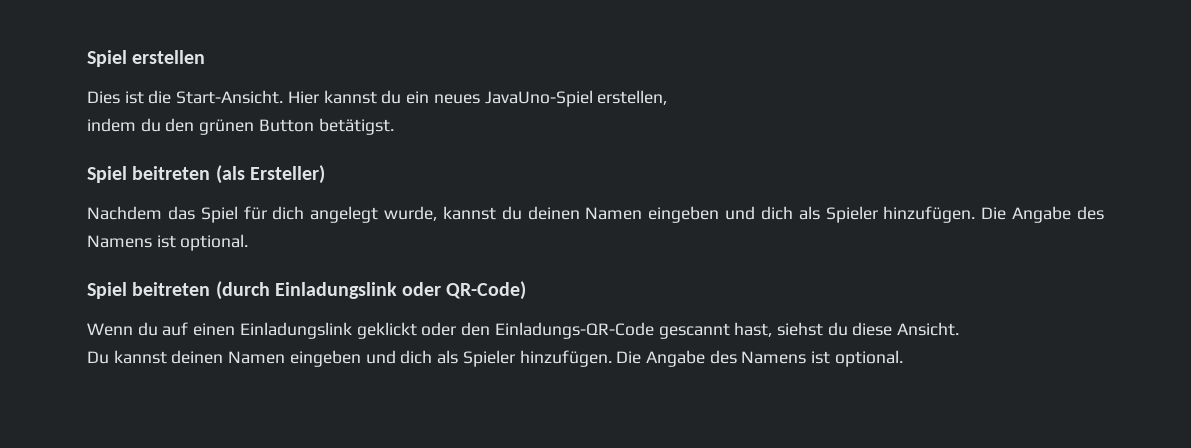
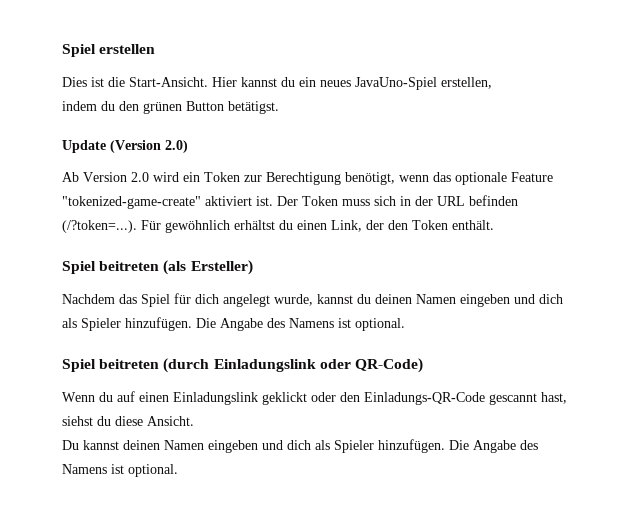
+ Update (Version 2.0)
+ Ab Version 2.0 wird ein Token zur Berechtigung benötigt, wenn das optionale Feature "tokenized-game-create" aktiviert ist. Der Token muss sich in der URL befinden (/?token=...). Für gewöhnlich erhältst du einen Link, der den Token enthält.

